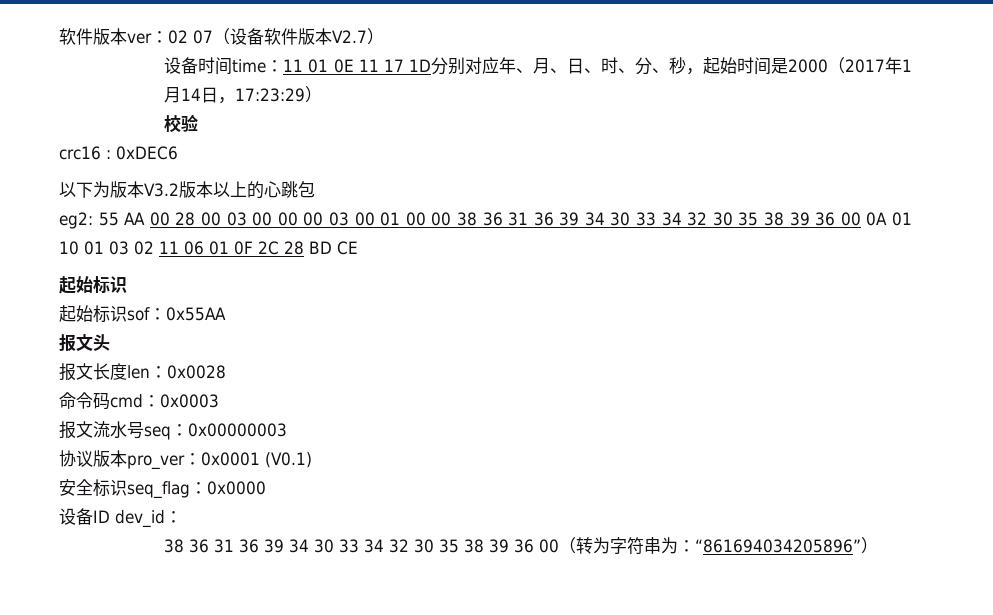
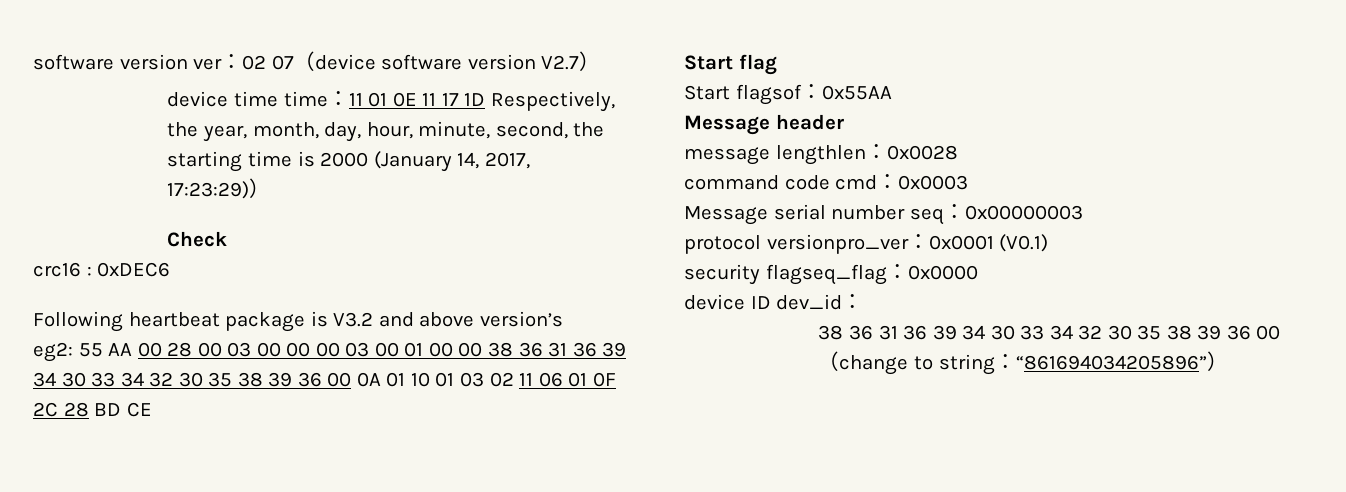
- 软件版本ver：02 07（设备软件版本V2.7）
+ software version ver：02 07（device software version V2.7）
- 设备时间time：11 01 0E 11 17 1D分别对应年、月、日、时、分、秒，起始时间是2000（2017年1月14日，17:23:29）
- 校验
+ device time time：11 01 0E 11 17 1D Respectively, the year, month, day, hour, minute, second, the starting time is 2000 (January 14, 2017, 17:23:29)）
+ Check
- 以下为版本V3.2版本以上的心跳包
+ Following heartbeat package is V3.2 and above version’s
  eg2: 55 AA 00 28 00 03 00 00 00 03 00 01 00 00 38 36 31 36 39 34 30 33 34 32 30 35 38 39 36 00 0A 01 10 01 03 02 11 06 01 0F 2C 28 BD CE
- 起始标识
- 起始标识sof：0x55AA
- 报文头
- 报文长度len：0x0028
+ Start flag
+ Start flagsof：0x55AA
+ Message header
+ message lengthlen：0x0028
- 命令码cmd：0x0003
+ command code cmd：0x0003
- 报文流水号seq：0x00000003
+ Message serial number seq：0x00000003
- 协议版本pro_ver：0x0001 (V0.1)
+ protocol versionpro_ver：0x0001 (V0.1)
- 安全标识seq_flag：0x0000
+ security flagseq_flag：0x0000
- 设备ID dev_id：
+ device ID dev_id：
- 38 36 31 36 39 34 30 33 34 32 30 35 38 39 36 00（转为字符串为：“861694034205896”）
+ 38 36 31 36 39 34 30 33 34 32 30 35 38 39 36 00（change to string：“861694034205896”）

